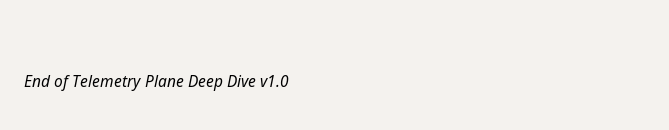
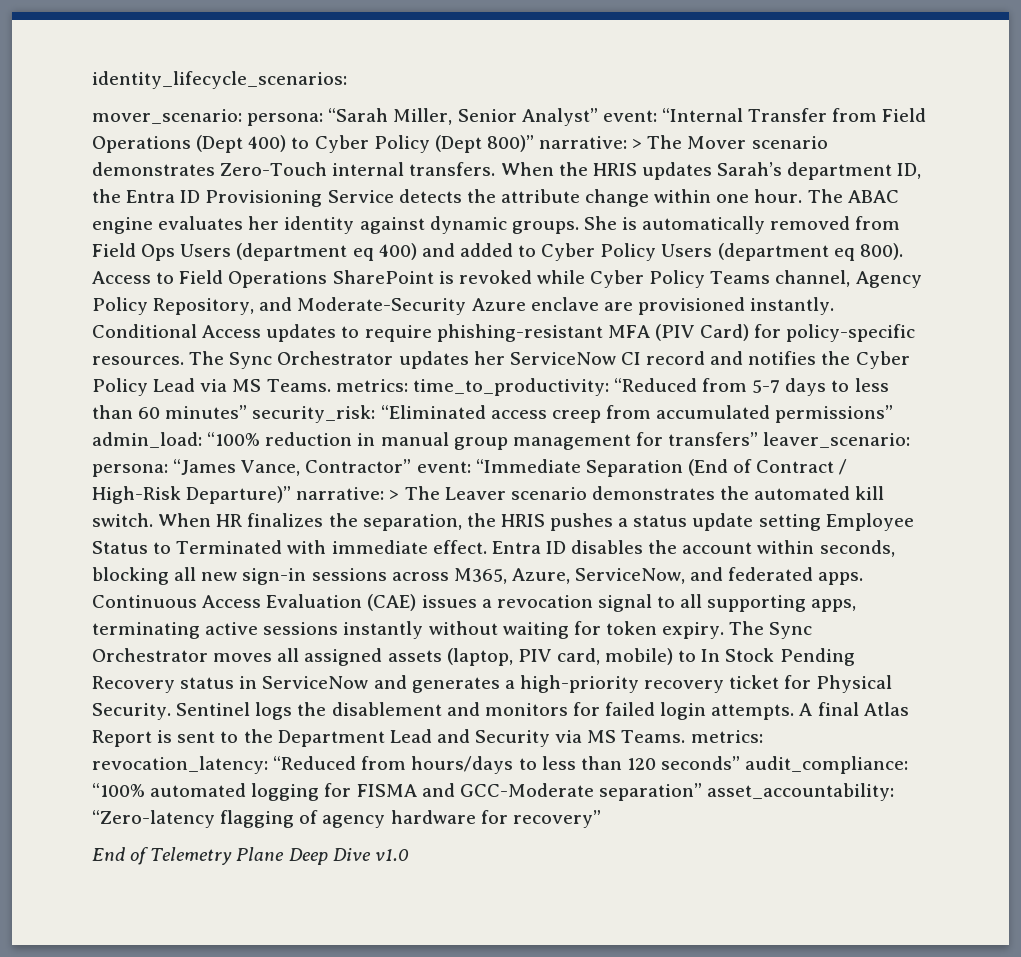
+ identity_lifecycle_scenarios:
+ mover_scenario: persona: “Sarah Miller, Senior Analyst” event: “Internal Transfer from Field Operations (Dept 400) to Cyber Policy (Dept 800)” narrative: > The Mover scenario demonstrates Zero-Touch internal transfers. When the HRIS updates Sarah’s department ID, the Entra ID Provisioning Service detects the attribute change within one hour. The ABAC engine evaluates her identity against dynamic groups. She is automatically removed from Field Ops Users (department eq 400) and added to Cyber Policy Users (department eq 800). Access to Field Operations SharePoint is revoked while Cyber Policy Teams channel, Agency Policy Repository, and Moderate-Security Azure enclave are provisioned instantly. Conditional Access updates to require phishing-resistant MFA (PIV Card) for policy-specific resources. The Sync Orchestrator updates her ServiceNow CI record and notifies the Cyber Policy Lead via MS Teams. metrics: time_to_productivity: “Reduced from 5-7 days to less than 60 minutes” security_risk: “Eliminated access creep from accumulated permissions” admin_load: “100% reduction in manual group management for transfers” leaver_scenario: persona: “James Vance, Contractor” event: “Immediate Separation (End of Contract / High-Risk Departure)” narrative: > The Leaver scenario demonstrates the automated kill switch. When HR finalizes the separation, the HRIS pushes a status update setting Employee Status to Terminated with immediate effect. Entra ID disables the account within seconds, blocking all new sign-in sessions across M365, Azure, ServiceNow, and federated apps. Continuous Access Evaluation (CAE) issues a revocation signal to all supporting apps, terminating active sessions instantly without waiting for token expiry. The Sync Orchestrator moves all assigned assets (laptop, PIV card, mobile) to In Stock Pending Recovery status in ServiceNow and generates a high-priority recovery ticket for Physical Security. Sentinel logs the disablement and monitors for failed login attempts. A final Atlas Report is sent to the Department Lead and Security via MS Teams. metrics: revocation_latency: “Reduced from hours/days to less than 120 seconds” audit_compliance: “100% automated logging for FISMA and GCC-Moderate separation” asset_accountability: “Zero-latency flagging of agency hardware for recovery”

